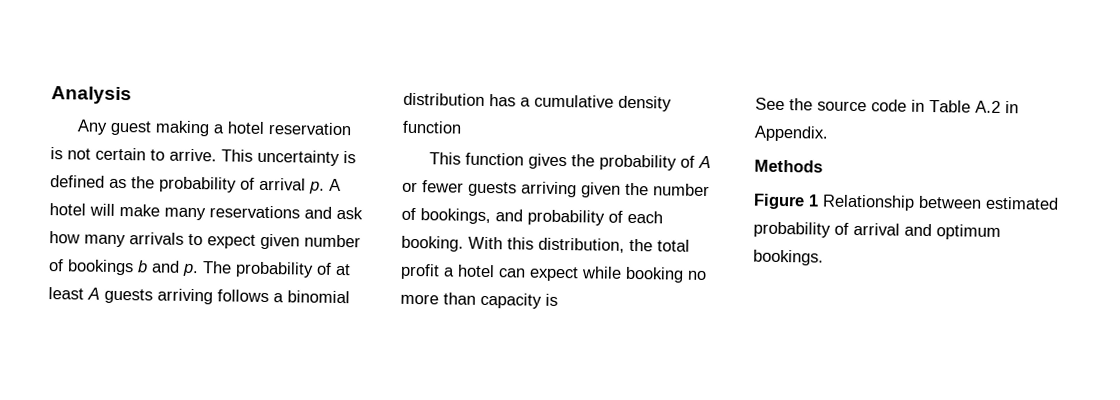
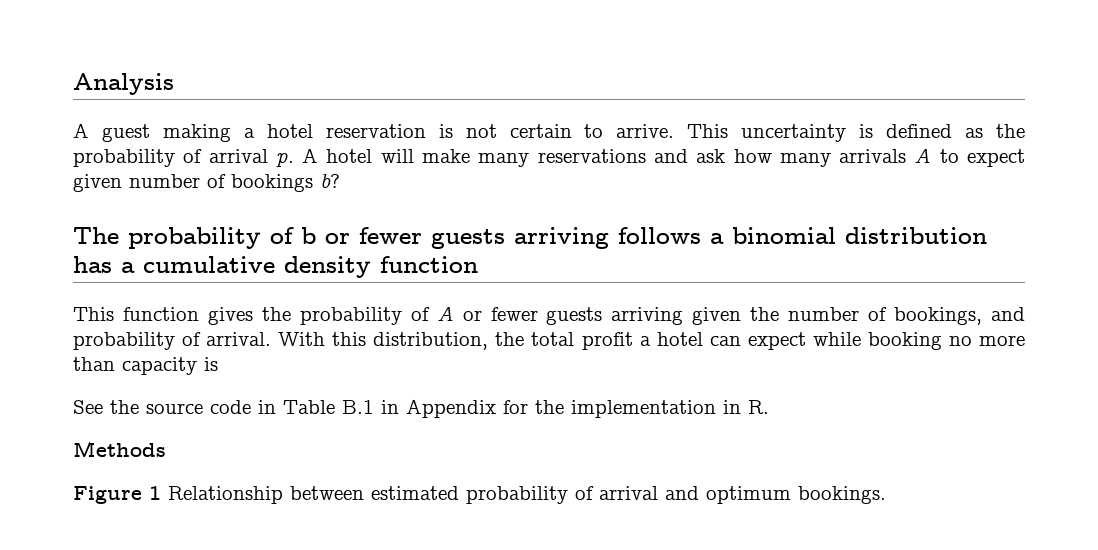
- Any guest making a hotel reservation is not certain to arrive.
+ A guest making a hotel reservation is not certain to arrive.
- This uncertainty is defined as the probability of arrival p. A hotel will make many reservations and ask how many arrivals to expect given number of bookings b and p. The probability of at least A guests arriving follows a binomial distribution has a cumulative density function
+ This uncertainty is defined as the probability of arrival p. A hotel will make many reservations and ask how many arrivals A to expect given number of bookings b?
+ The probability of b or fewer guests arriving follows a binomial distribution has a cumulative density function
- This function gives the probability of A or fewer guests arriving given the number of bookings, and probability of each booking.
+ This function gives the probability of A or fewer guests arriving given the number of bookings, and probability of arrival.
- See the source code in Table A.2 in Appendix.
+ See the source code in Table B.1 in Appendix for the implementation in R.

